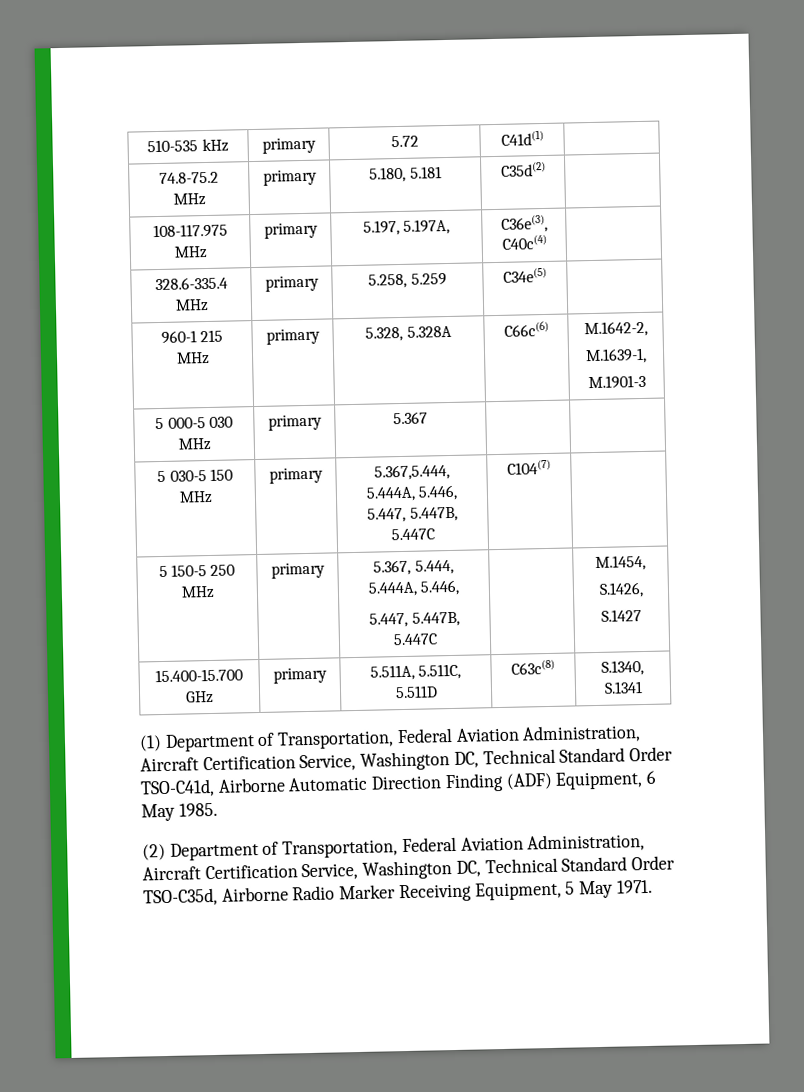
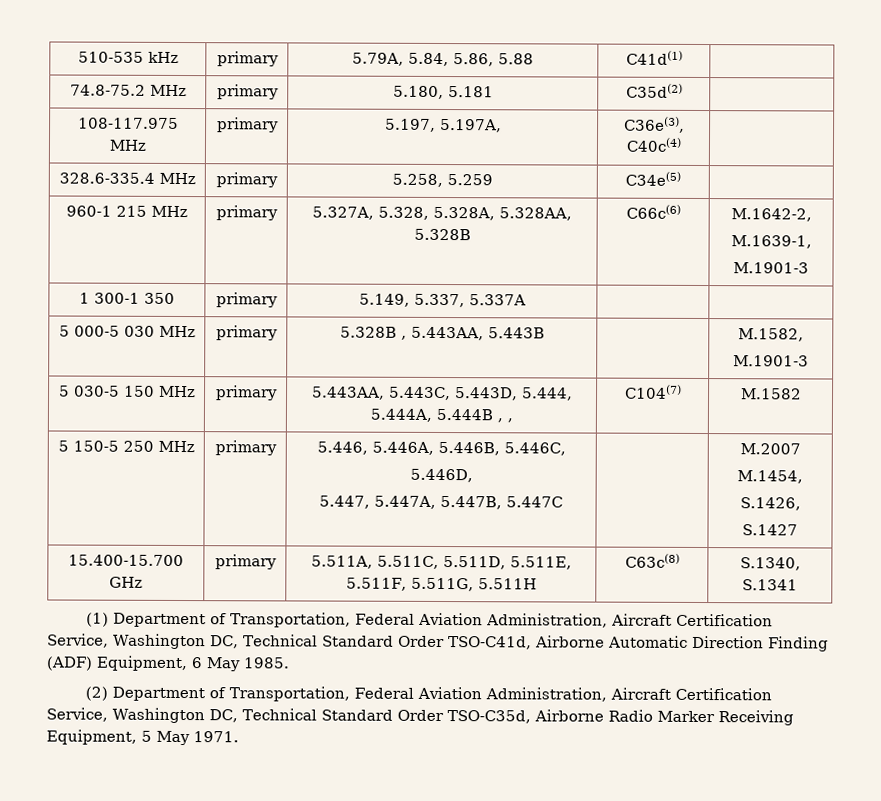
- 510-535 kHz | primary | 5.72 | C41d(1) |
+ 510-535 kHz | primary | 5.79A, 5.84, 5.86, 5.88 | C41d(1) |
- 960-1 215 MHz | primary | 5.328, 5.328A | C66c(6) | M.1642-2,
+ 960-1 215 MHz | primary | 5.327A, 5.328, 5.328A, 5.328AA, 5.328B | C66c(6) | M.1642-2,
+ 1 300-1 350 | primary | 5.149, 5.337, 5.337A | |
- 5 000-5 030 MHz | primary | 5.367 | |
+ 5 000-5 030 MHz | primary | 5.328B , 5.443AA, 5.443B | | M.1582,
+ M.1901-3
- 5 030-5 150 MHz | primary | 5.367,5.444, 5.444A, 5.446, 5.447, 5.447B, 5.447C | C104(7) |
+ 5 030-5 150 MHz | primary | 5.443AA, 5.443C, 5.443D, 5.444, 5.444A, 5.444B , , | C104(7) | M.1582
- 5 150-5 250 MHz | primary | 5.367, 5.444, 5.444A, 5.446,
- 5.447, 5.447B, 5.447C | | M.1454,
+ 5 150-5 250 MHz | primary | 5.446, 5.446A, 5.446B, 5.446C,
+ 5.446D,
+ 5.447, 5.447A, 5.447B, 5.447C | | M.2007
+ M.1454,
- 15.400-15.700 GHz | primary | 5.511A, 5.511C, 5.511D | C63c(8) | S.1340, S.1341
+ 15.400-15.700 GHz | primary | 5.511A, 5.511C, 5.511D, 5.511E, 5.511F, 5.511G, 5.511H | C63c(8) | S.1340, S.1341

